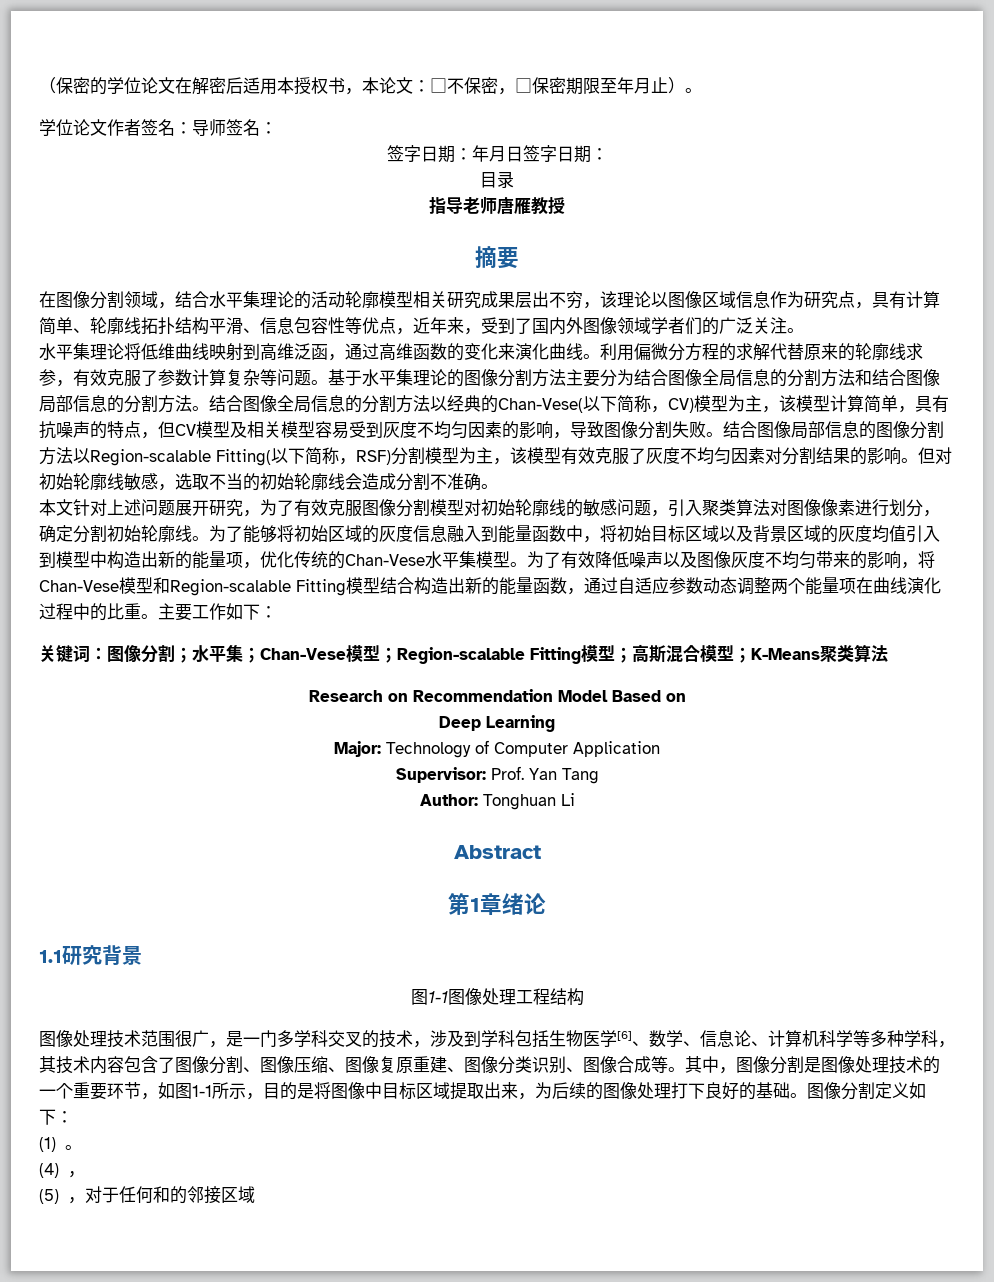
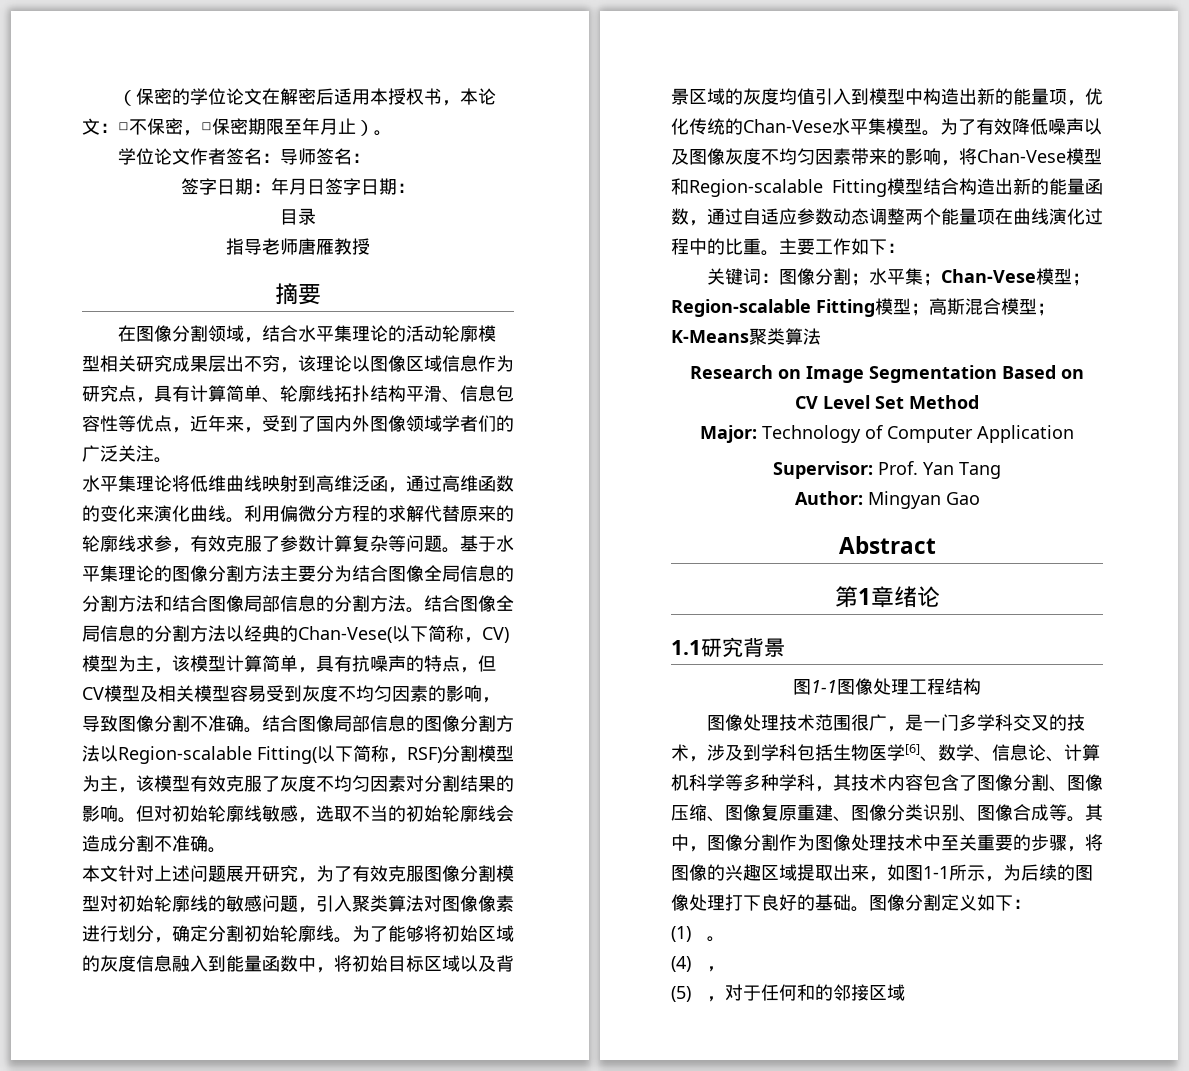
- 结合图像全局信息的分割方法以经典的Chan-Vese(以下简称，CV)模型为主，该模型计算简单，具有抗噪声的特点，但CV模型及相关模型容易受到灰度不均匀因素的影响，导致图像分割失败。
+ 结合图像全局信息的分割方法以经典的Chan-Vese(以下简称，CV)模型为主，该模型计算简单，具有抗噪声的特点，但CV模型及相关模型容易受到灰度不均匀因素的影响，导致图像分割不准确。
- 为了有效降低噪声以及图像灰度不均匀带来的影响，将Chan-Vese模型和Region-scalable Fitting模型结合构造出新的能量函数，通过自适应参数动态调整两个能量项在曲线演化过程中的比重。
+ 为了有效降低噪声以及图像灰度不均匀因素带来的影响，将Chan-Vese模型和Region-scalable Fitting模型结合构造出新的能量函数，通过自适应参数动态调整两个能量项在曲线演化过程中的比重。
- Research on Recommendation Model Based on
+ Research on Image Segmentation Based on
- Deep Learning
+ CV Level Set Method
- Author: Tonghuan Li
+ Author: Mingyan Gao
- 其中，图像分割是图像处理技术的一个重要环节，如图1-1所示，目的是将图像中目标区域提取出来，为后续的图像处理打下良好的基础。
+ 其中，图像分割作为图像处理技术中至关重要的步骤，将图像的兴趣区域提取出来，如图1-1所示，为后续的图像处理打下良好的基础。

